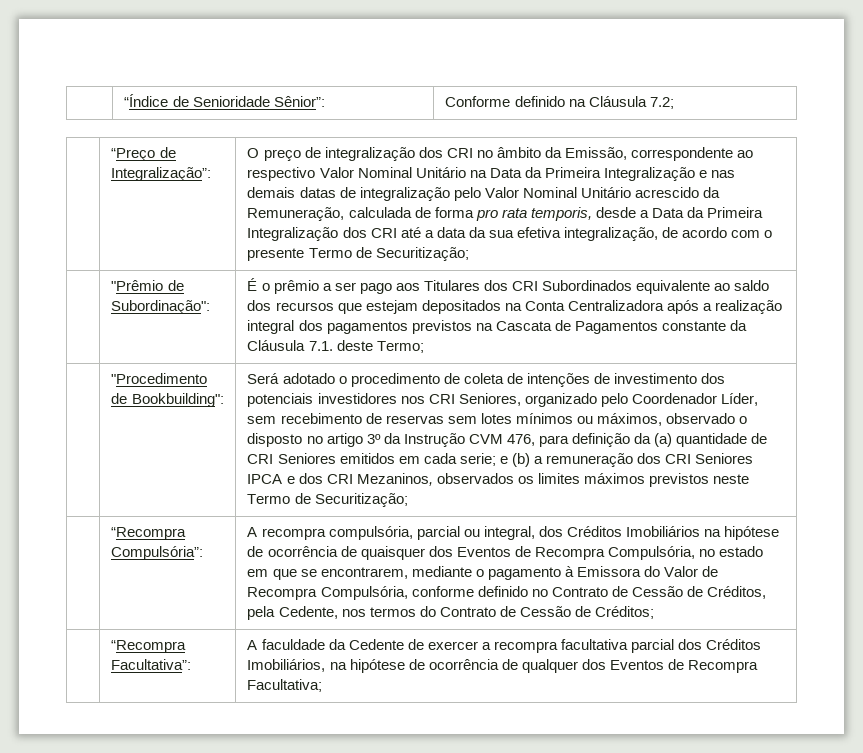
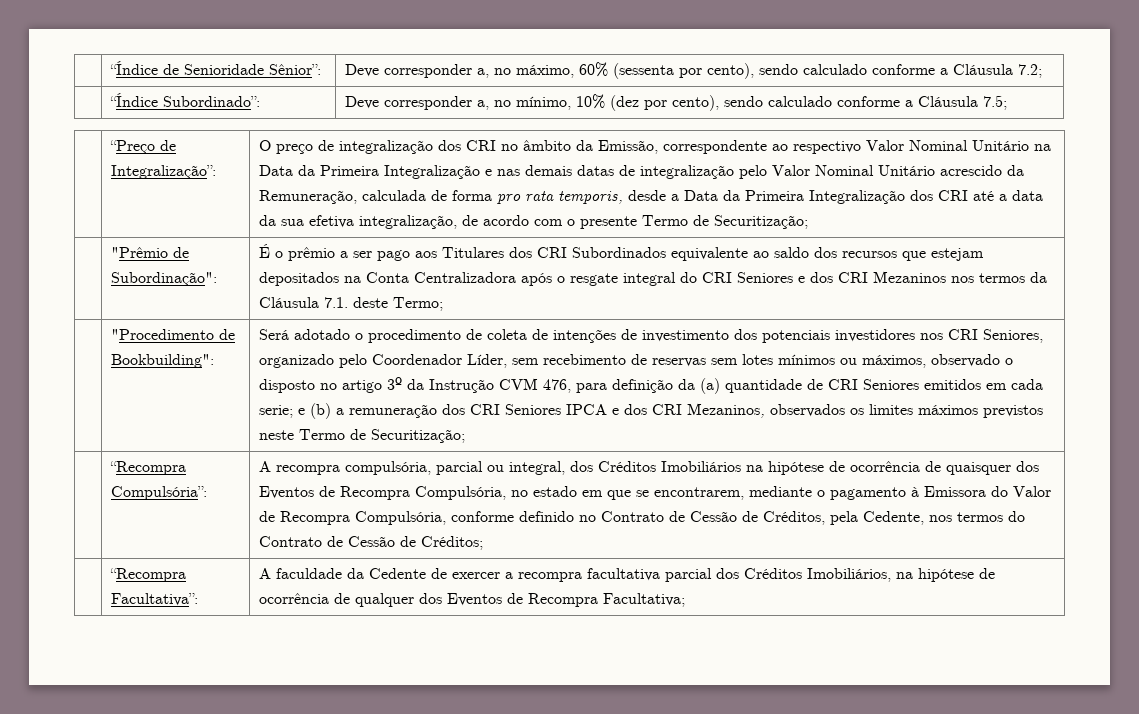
- | “Índice de Senioridade Sênior”: | Conforme definido na Cláusula 7.2;
+ | “Índice de Senioridade Sênior”: | Deve corresponder a, no máximo, 60% (sessenta por cento), sendo calculado conforme a Cláusula 7.2;
+ | “Índice Subordinado”: | Deve corresponder a, no mínimo, 10% (dez por cento), sendo calculado conforme a Cláusula 7.5;
- É o prêmio a ser pago aos Titulares dos CRI Subordinados equivalente ao saldo dos recursos que estejam depositados na Conta Centralizadora após a realização integral dos pagamentos previstos na Cascata de Pagamentos constante da Cláusula 7.1. deste Termo;
+ É o prêmio a ser pago aos Titulares dos CRI Subordinados equivalente ao saldo dos recursos que estejam depositados na Conta Centralizadora após o resgate integral do CRI Seniores e dos CRI Mezaninos nos termos da Cláusula 7.1. deste Termo;

